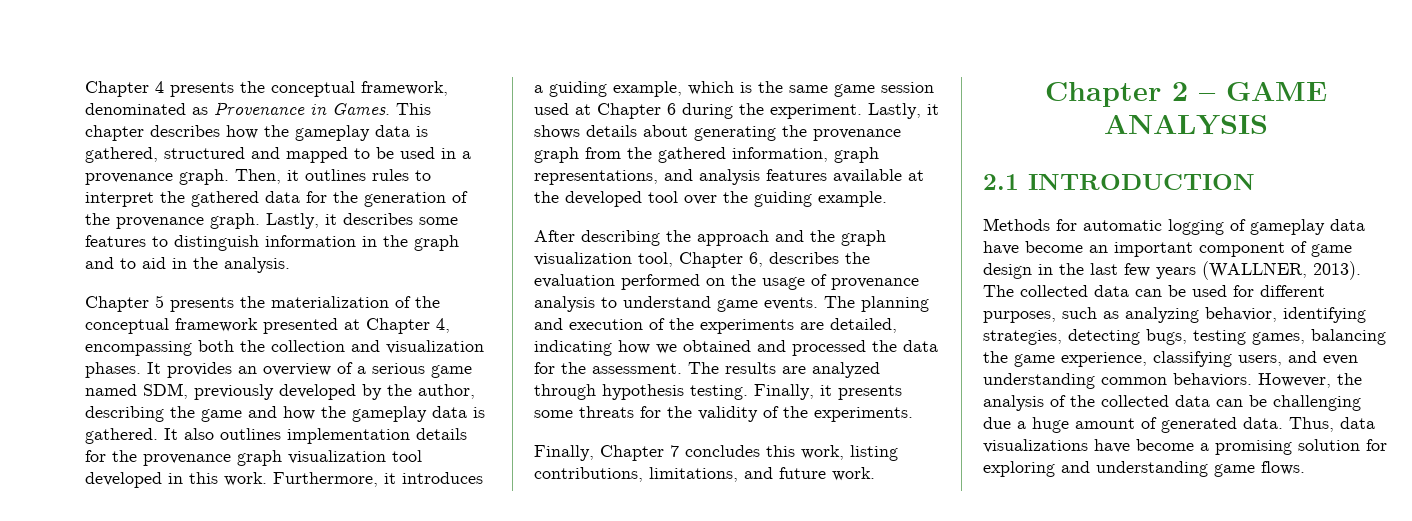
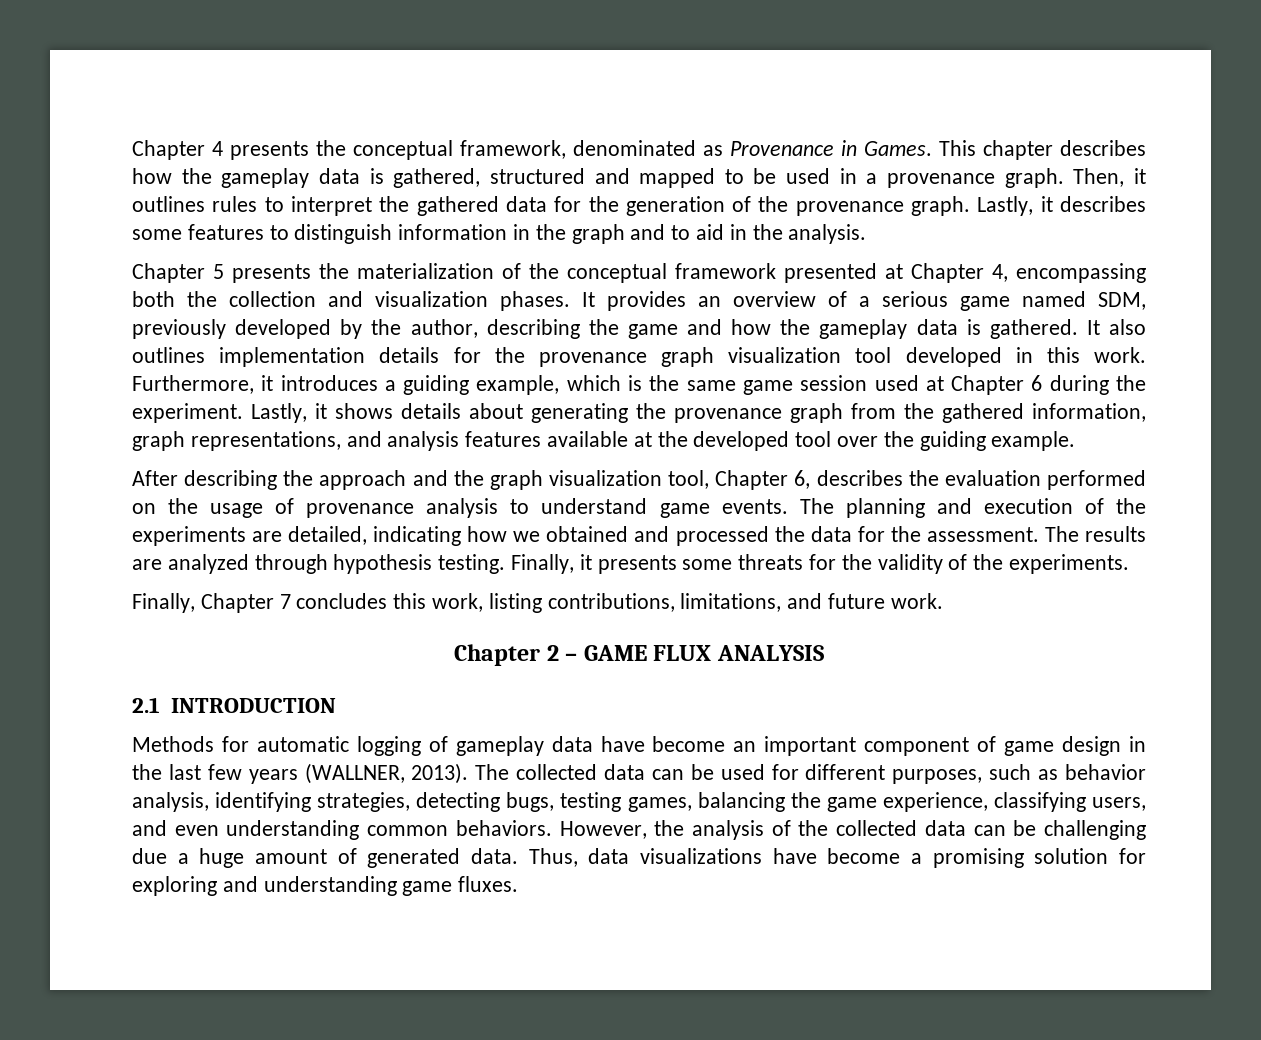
- Chapter 2 – GAME ANALYSIS
+ Chapter 2 – GAME FLUX ANALYSIS
- The collected data can be used for different purposes, such as analyzing behavior, identifying strategies, detecting bugs, testing games, balancing the game experience, classifying users, and even understanding common behaviors.
+ The collected data can be used for different purposes, such as behavior analysis, identifying strategies, detecting bugs, testing games, balancing the game experience, classifying users, and even understanding common behaviors.
- Thus, data visualizations have become a promising solution for exploring and understanding game flows.
+ Thus, data visualizations have become a promising solution for exploring and understanding game fluxes.

